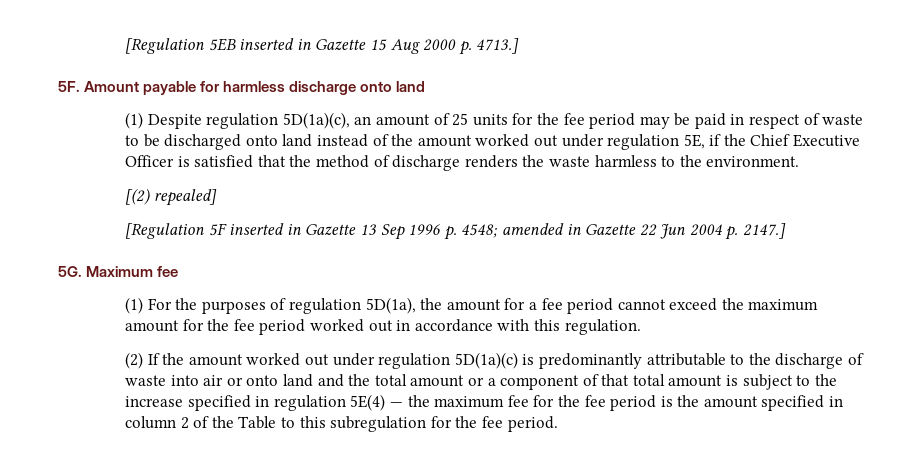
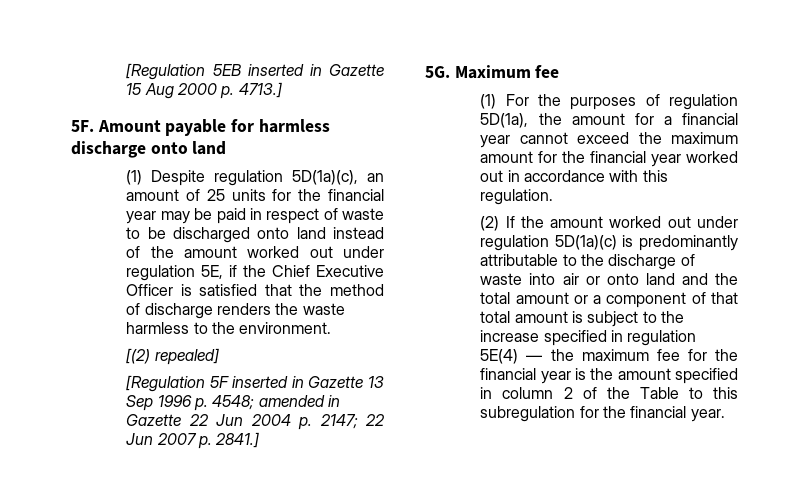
- (1) Despite regulation 5D(1a)(c), an amount of 25 units for the fee period may be paid in respect of waste to be discharged onto land instead of the amount worked out under regulation 5E, if the Chief Executive Officer is satisfied that the method of discharge renders the waste harmless to the environment.
+ (1) Despite regulation 5D(1a)(c), an amount of 25 units for the financial year may be paid in respect of waste to be discharged onto land instead of the amount worked out under regulation 5E, if the Chief Executive Officer is satisfied that the method of discharge renders the waste harmless to the environment.
- [Regulation 5F inserted in Gazette 13 Sep 1996 p. 4548; amended in Gazette 22 Jun 2004 p. 2147.]
+ [Regulation 5F inserted in Gazette 13 Sep 1996 p. 4548; amended in Gazette 22 Jun 2004 p. 2147; 22 Jun 2007 p. 2841.]
- (1) For the purposes of regulation 5D(1a), the amount for a fee period cannot exceed the maximum amount for the fee period worked out in accordance with this regulation.
+ (1) For the purposes of regulation 5D(1a), the amount for a financial year cannot exceed the maximum amount for the financial year worked out in accordance with this regulation.
- (2) If the amount worked out under regulation 5D(1a)(c) is predominantly attributable to the discharge of waste into air or onto land and the total amount or a component of that total amount is subject to the increase specified in regulation 5E(4) — the maximum fee for the fee period is the amount specified in column 2 of the Table to this subregulation for the fee period.
+ (2) If the amount worked out under regulation 5D(1a)(c) is predominantly attributable to the discharge of waste into air or onto land and the total amount or a component of that total amount is subject to the increase specified in regulation 5E(4) — the maximum fee for the financial year is the amount specified in column 2 of the Table to this subregulation for the financial year.

